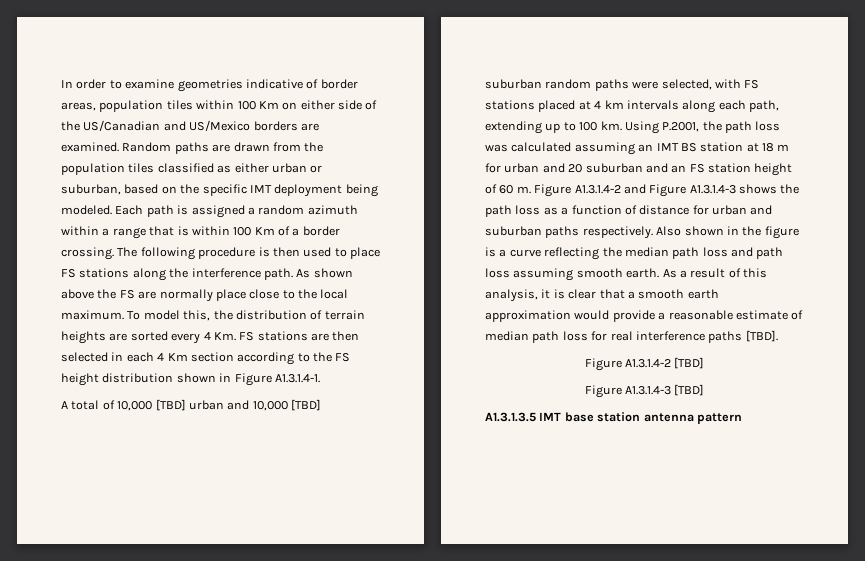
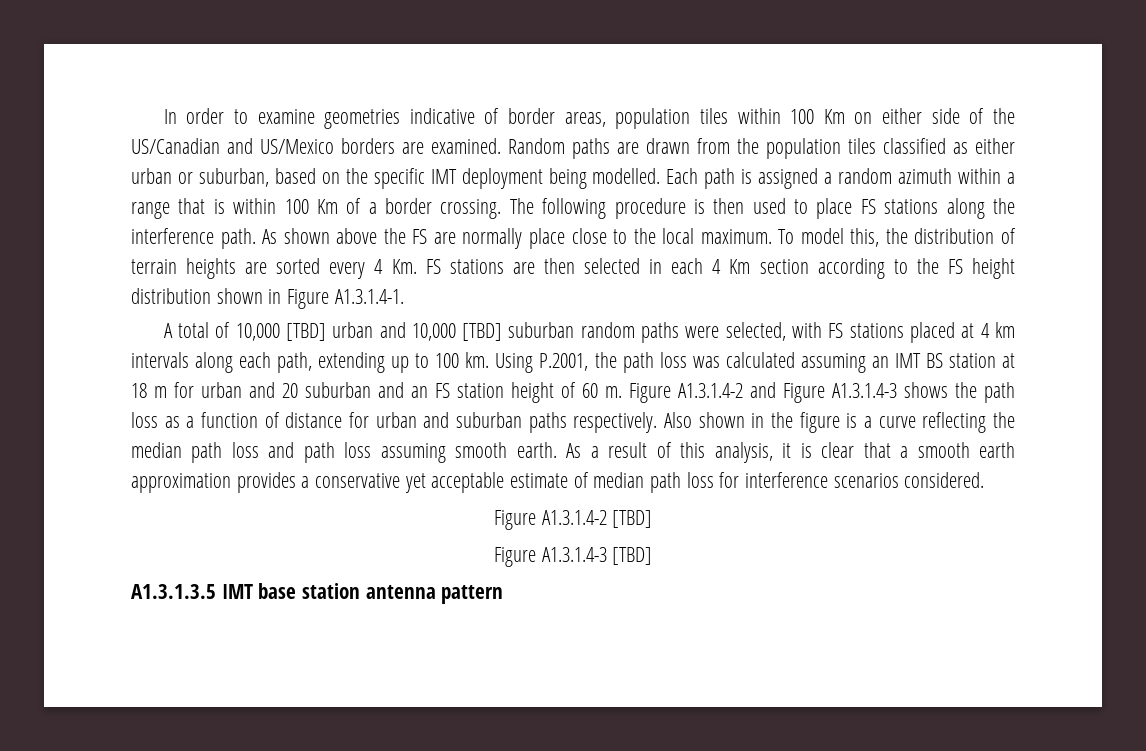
- Random paths are drawn from the population tiles classified as either urban or suburban, based on the specific IMT deployment being modeled.
+ Random paths are drawn from the population tiles classified as either urban or suburban, based on the specific IMT deployment being modelled.
- As a result of this analysis, it is clear that a smooth earth approximation would provide a reasonable estimate of median path loss for real interference paths [TBD].
+ As a result of this analysis, it is clear that a smooth earth approximation provides a conservative yet acceptable estimate of median path loss for interference scenarios considered.

